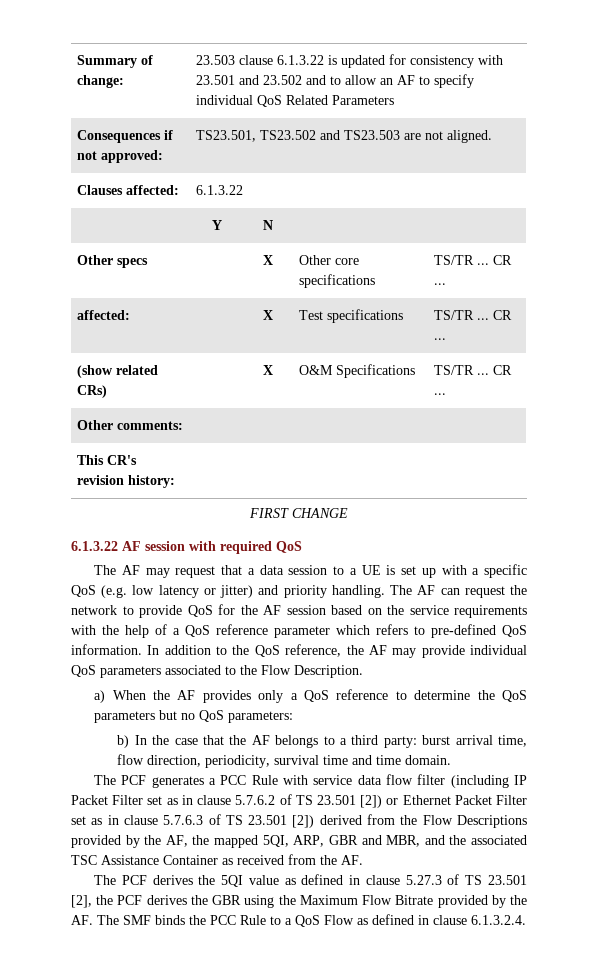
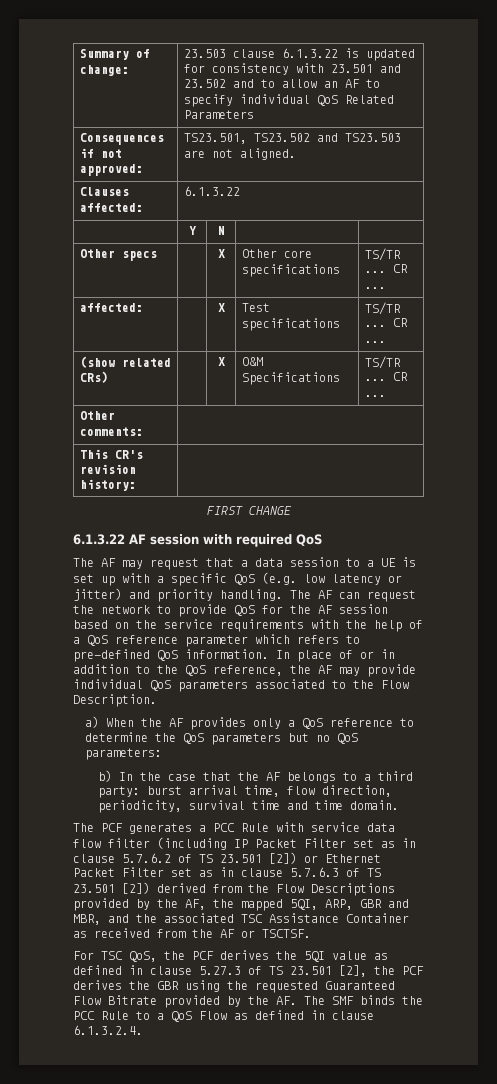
- In addition to the QoS reference, the AF may provide individual QoS parameters associated to the Flow Description.
+ In place of or in addition to the QoS reference, the AF may provide individual QoS parameters associated to the Flow Description.
- The PCF generates a PCC Rule with service data flow filter (including IP Packet Filter set as in clause 5.7.6.2 of TS 23.501 [2]) or Ethernet Packet Filter set as in clause 5.7.6.3 of TS 23.501 [2]) derived from the Flow Descriptions provided by the AF, the mapped 5QI, ARP, GBR and MBR, and the associated TSC Assistance Container as received from the AF.
- The PCF derives the 5QI value as defined in clause 5.27.3 of TS 23.501 [2], the PCF derives the GBR using the Maximum Flow Bitrate provided by the AF. The SMF binds the PCC Rule to a QoS Flow as defined in clause 6.1.3.2.4.
+ The PCF generates a PCC Rule with service data flow filter (including IP Packet Filter set as in clause 5.7.6.2 of TS 23.501 [2]) or Ethernet Packet Filter set as in clause 5.7.6.3 of TS 23.501 [2]) derived from the Flow Descriptions provided by the AF, the mapped 5QI, ARP, GBR and MBR, and the associated TSC Assistance Container as received from the AF or TSCTSF.
+ For TSC QoS, the PCF derives the 5QI value as defined in clause 5.27.3 of TS 23.501 [2], the PCF derives the GBR using the requested Guaranteed Flow Bitrate provided by the AF. The SMF binds the PCC Rule to a QoS Flow as defined in clause 6.1.3.2.4.

